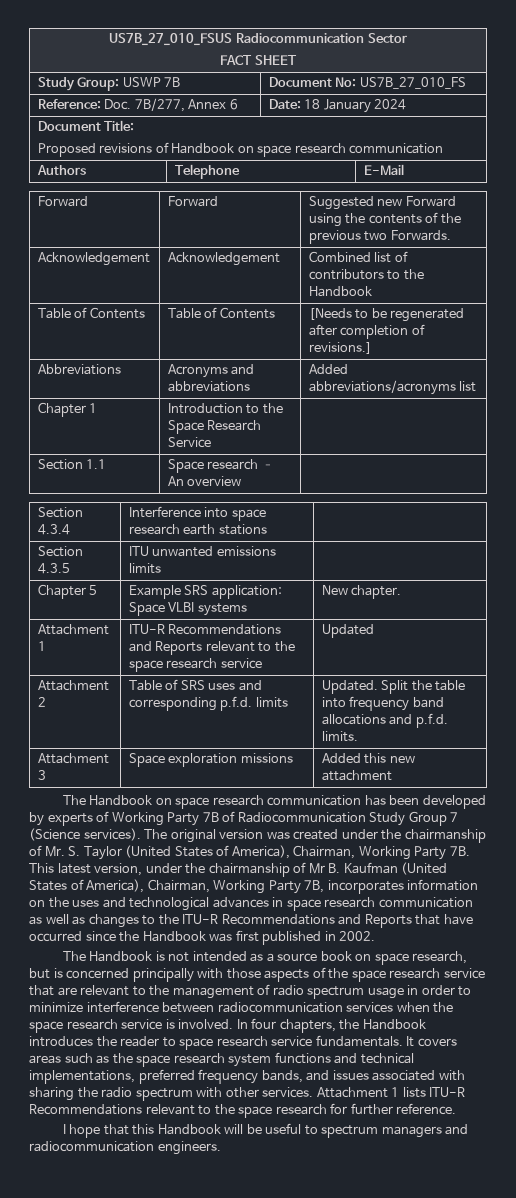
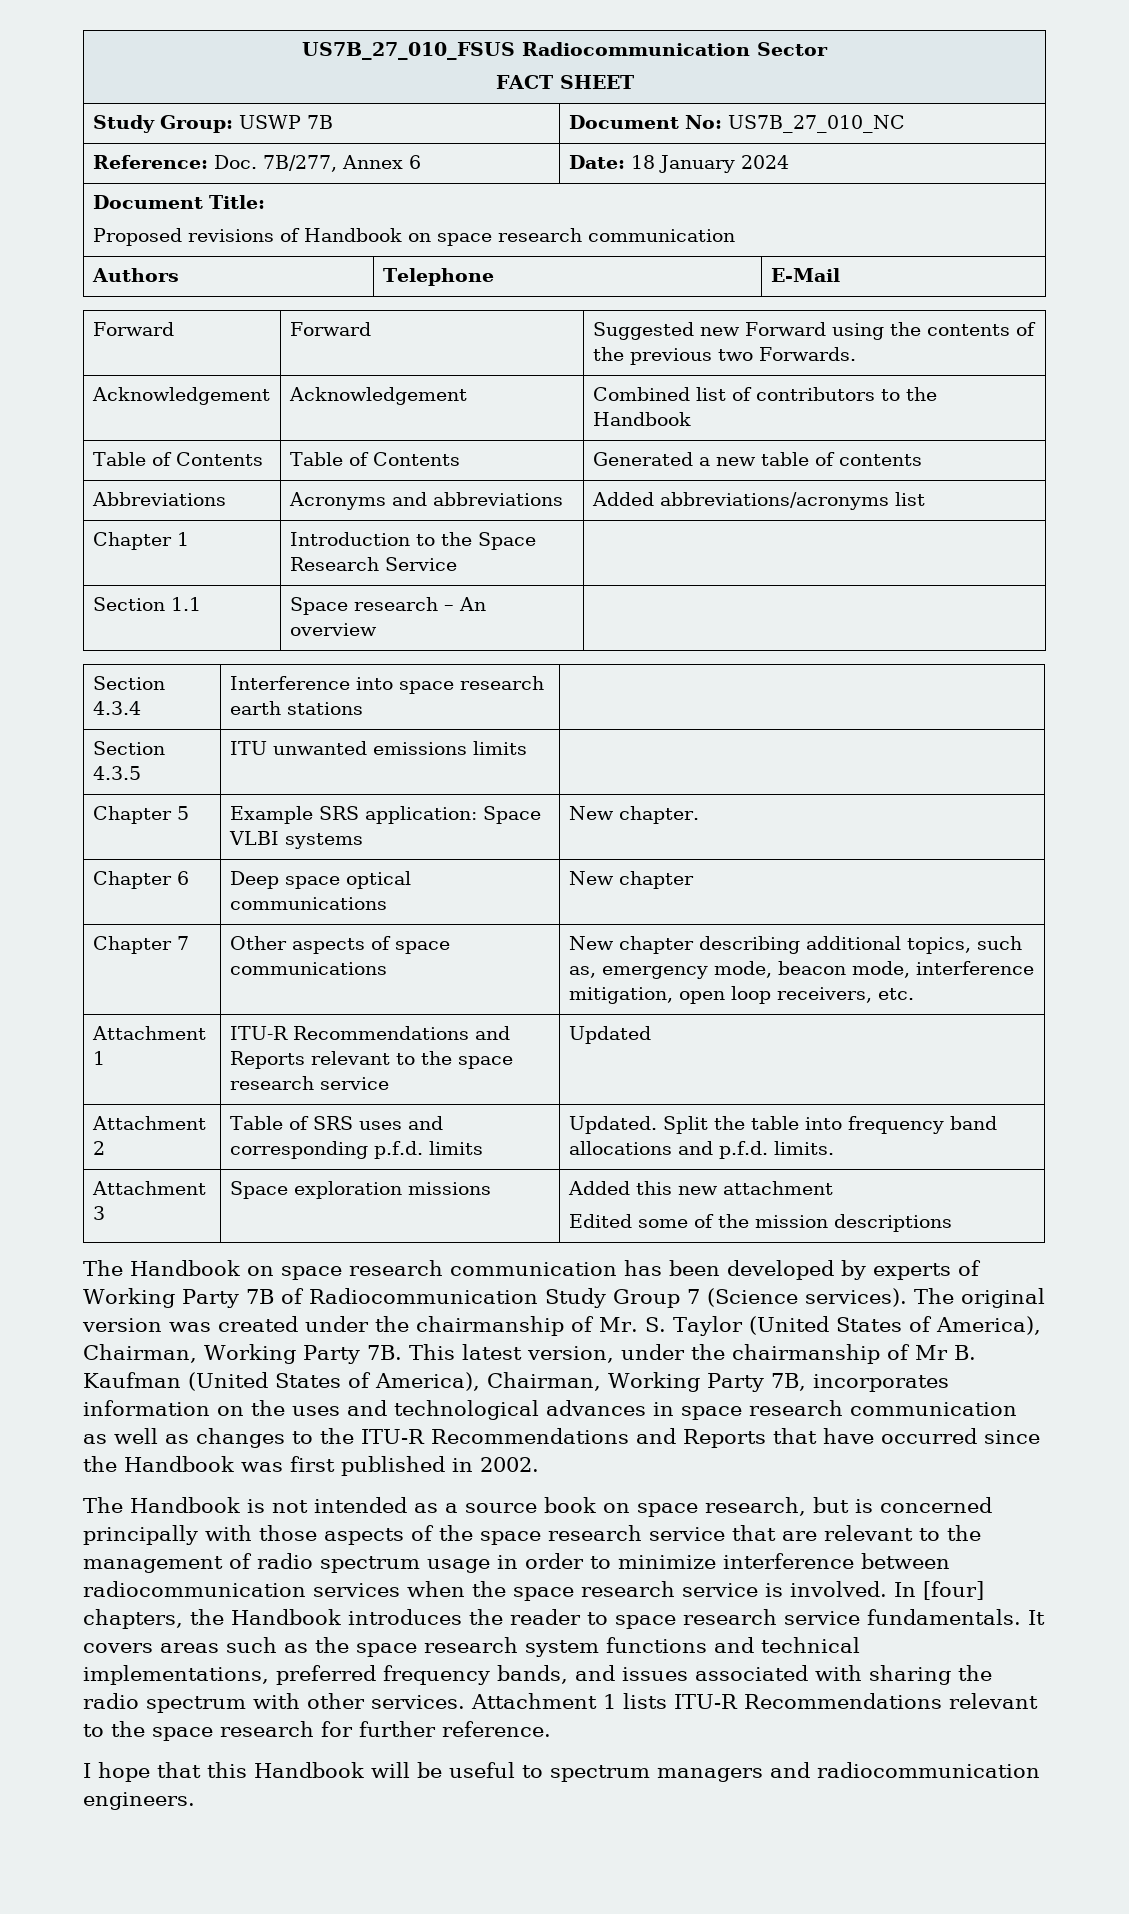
- Study Group: USWP 7B | Document No: US7B_27_010_FS
+ Study Group: USWP 7B | Document No: US7B_27_010_NC
- Table of Contents | Table of Contents | [Needs to be regenerated after completion of revisions.]
+ Table of Contents | Table of Contents | Generated a new table of contents
+ Chapter 6 | Deep space optical communications | New chapter
+ Chapter 7 | Other aspects of space communications | New chapter describing additional topics, such as, emergency mode, beacon mode, interference mitigation, open loop receivers, etc.
  Attachment 3 | Space exploration missions | Added this new attachment
+ Edited some of the mission descriptions
- In four chapters, the Handbook introduces the reader to space research service fundamentals.
+ In [four] chapters, the Handbook introduces the reader to space research service fundamentals.

